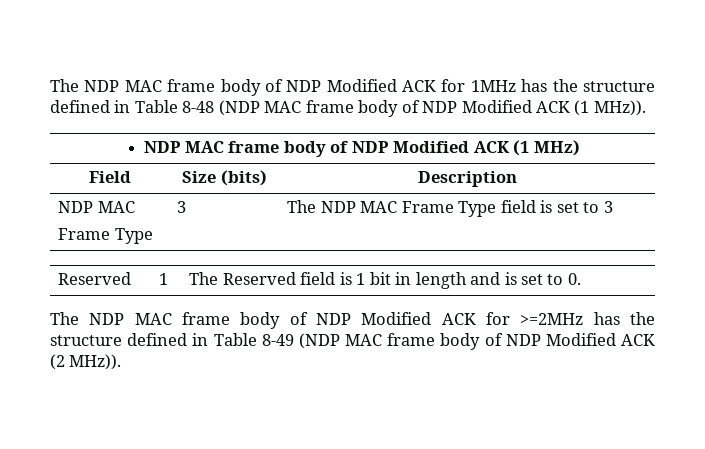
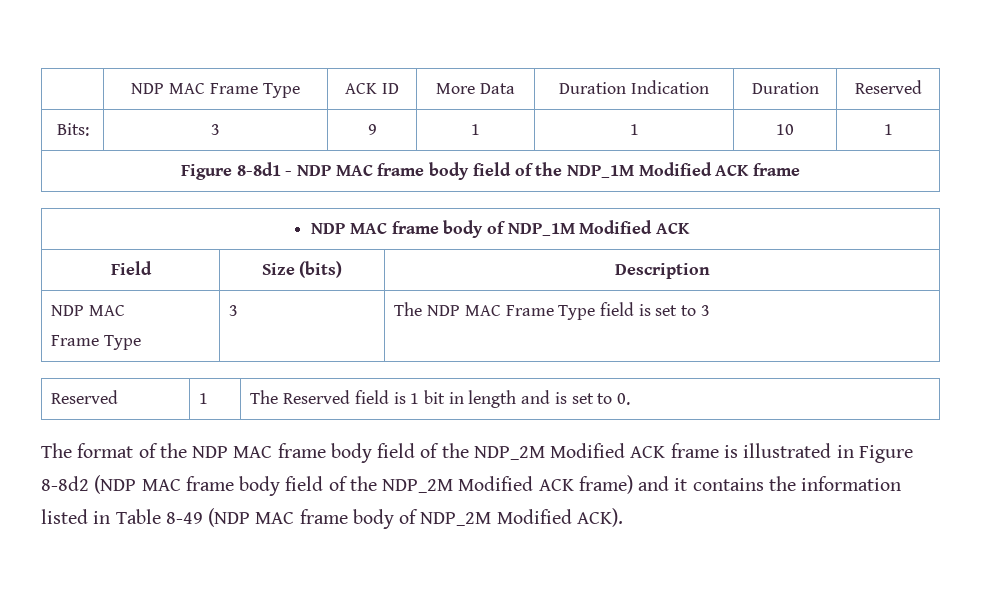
- The NDP MAC frame body of NDP Modified ACK for 1MHz has the structure defined in Table 8-48 (NDP MAC frame body of NDP Modified ACK (1 MHz)).
- NDP MAC frame body of NDP Modified ACK (1 MHz)
+ | NDP MAC Frame Type | ACK ID | More Data | Duration Indication | Duration | Reserved
+ Bits: | 3 | 9 | 1 | 1 | 10 | 1
+ Figure 8-8d1 - NDP MAC frame body field of the NDP_1M Modified ACK frame
+ NDP MAC frame body of NDP_1M Modified ACK
- The NDP MAC frame body of NDP Modified ACK for >=2MHz has the structure defined in Table 8-49 (NDP MAC frame body of NDP Modified ACK (2 MHz)).
+ The format of the NDP MAC frame body field of the NDP_2M Modified ACK frame is illustrated in Figure 8-8d2 (NDP MAC frame body field of the NDP_2M Modified ACK frame) and it contains the information listed in Table 8-49 (NDP MAC frame body of NDP_2M Modified ACK).

